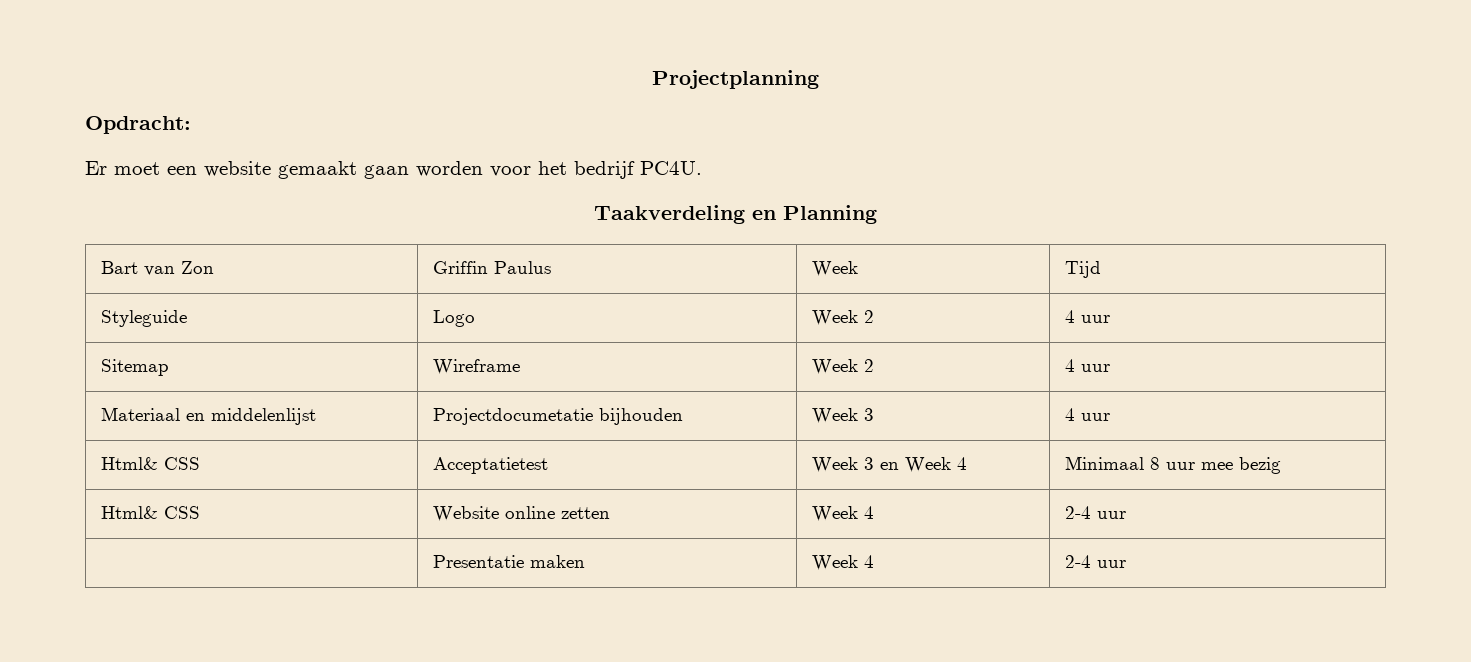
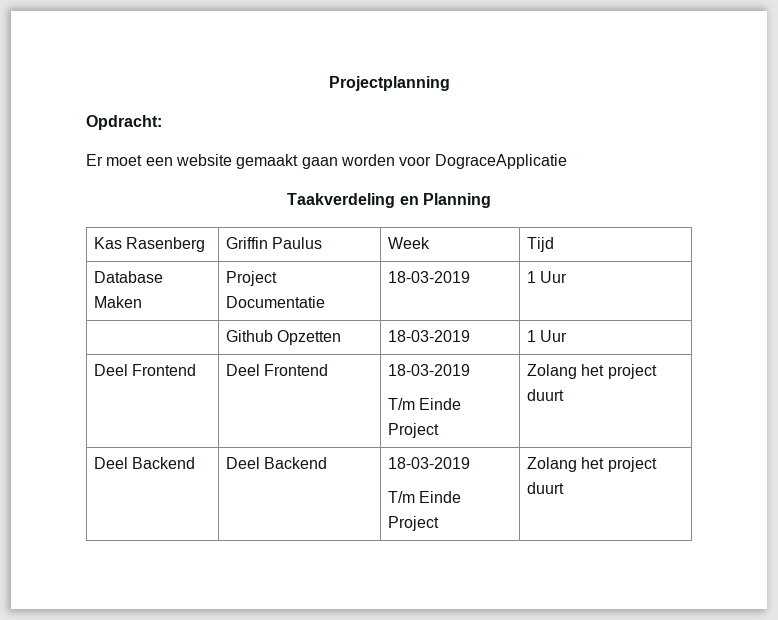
- Er moet een website gemaakt gaan worden voor het bedrijf PC4U.
+ Er moet een website gemaakt gaan worden voor DograceApplicatie
- Bart van Zon | Griffin Paulus | Week | Tijd
+ Kas Rasenberg | Griffin Paulus | Week | Tijd
- Styleguide | Logo | Week 2 | 4 uur
- Sitemap | Wireframe | Week 2 | 4 uur
- Materiaal en middelenlijst | Projectdocumetatie bijhouden | Week 3 | 4 uur
- Html& CSS | Acceptatietest | Week 3 en Week 4 | Minimaal 8 uur mee bezig
- Html& CSS | Website online zetten | Week 4 | 2-4 uur
- | Presentatie maken | Week 4 | 2-4 uur
+ Database Maken | Project Documentatie | 18-03-2019 | 1 Uur
+ | Github Opzetten | 18-03-2019 | 1 Uur
+ Deel Frontend | Deel Frontend | 18-03-2019
+ T/m Einde Project | Zolang het project duurt
+ Deel Backend | Deel Backend | 18-03-2019
+ T/m Einde Project | Zolang het project duurt

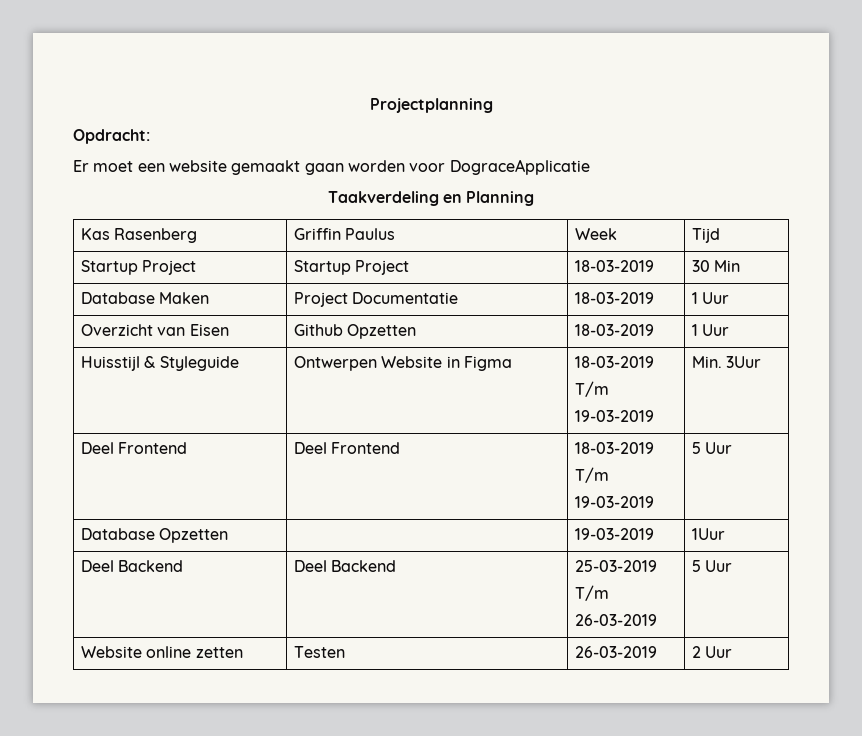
+ Startup Project | Startup Project | 18-03-2019 | 30 Min
- | Github Opzetten | 18-03-2019 | 1 Uur
+ Overzicht van Eisen | Github Opzetten | 18-03-2019 | 1 Uur
+ Huisstijl & Styleguide | Ontwerpen Website in Figma | 18-03-2019
+ T/m
+ 19-03-2019 | Min. 3Uur
  Deel Frontend | Deel Frontend | 18-03-2019
- T/m Einde Project | Zolang het project duurt
+ T/m
+ 19-03-2019 | 5 Uur
+ Database Opzetten | | 19-03-2019 | 1Uur
- Deel Backend | Deel Backend | 18-03-2019
- T/m Einde Project | Zolang het project duurt
+ Deel Backend | Deel Backend | 25-03-2019
+ T/m
+ 26-03-2019 | 5 Uur
+ Website online zetten | Testen | 26-03-2019 | 2 Uur

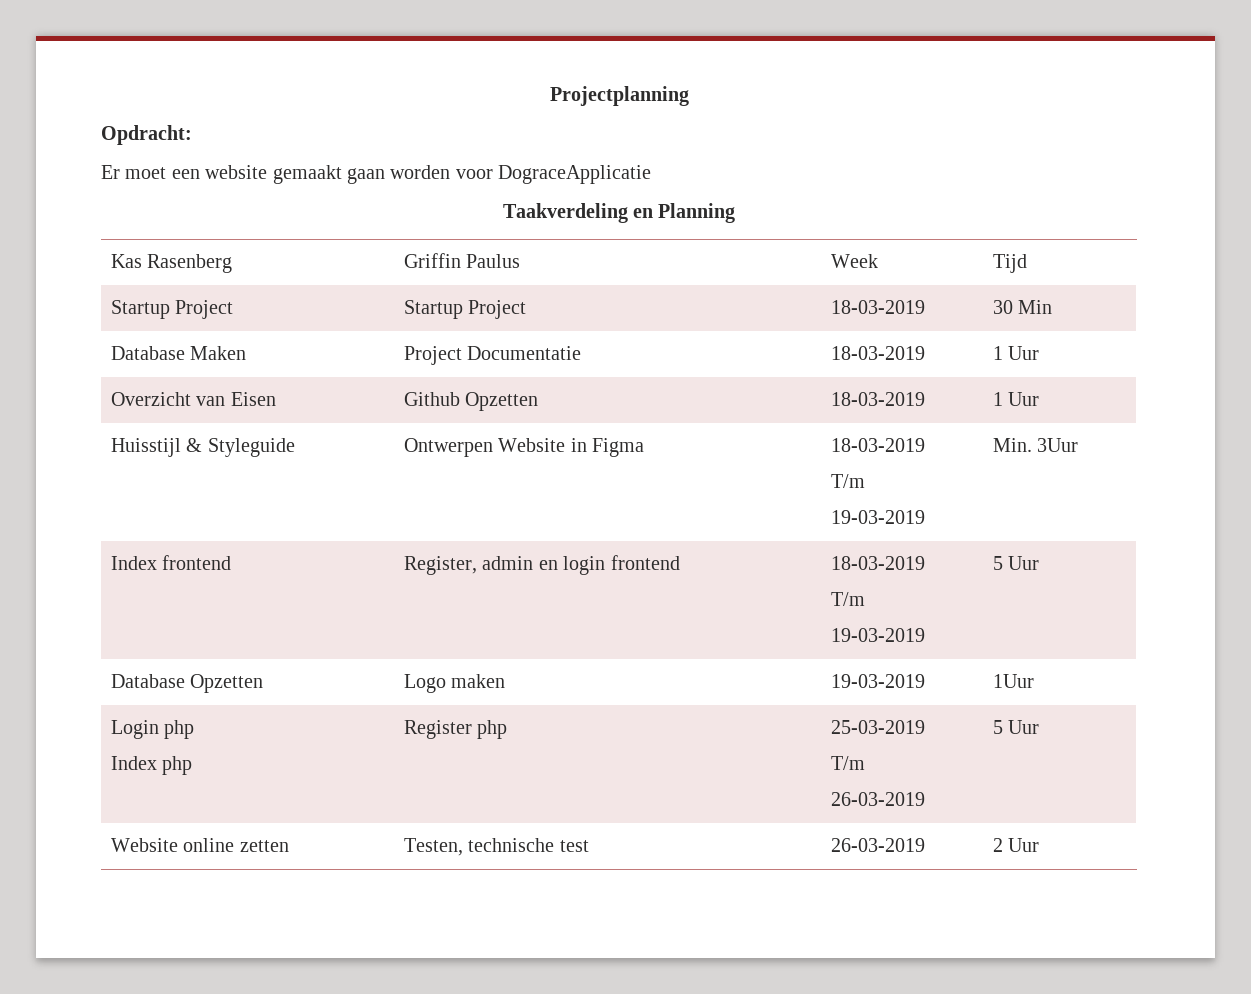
- Deel Frontend | Deel Frontend | 18-03-2019
+ Index frontend | Register, admin en login frontend | 18-03-2019
- Database Opzetten | | 19-03-2019 | 1Uur
+ Database Opzetten | Logo maken | 19-03-2019 | 1Uur
- Deel Backend | Deel Backend | 25-03-2019
+ Login php
+ Index php | Register php | 25-03-2019
- Website online zetten | Testen | 26-03-2019 | 2 Uur
+ Website online zetten | Testen, technische test | 26-03-2019 | 2 Uur

